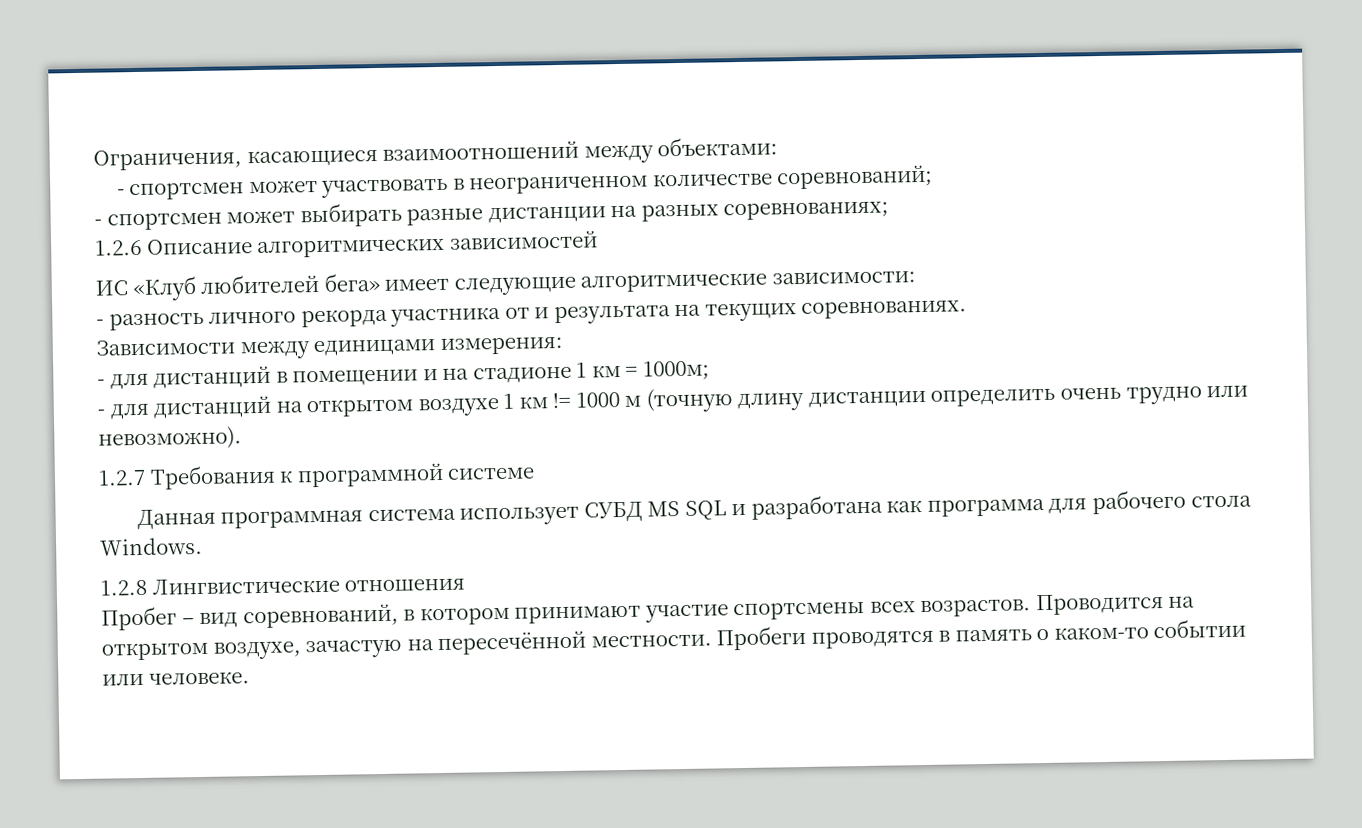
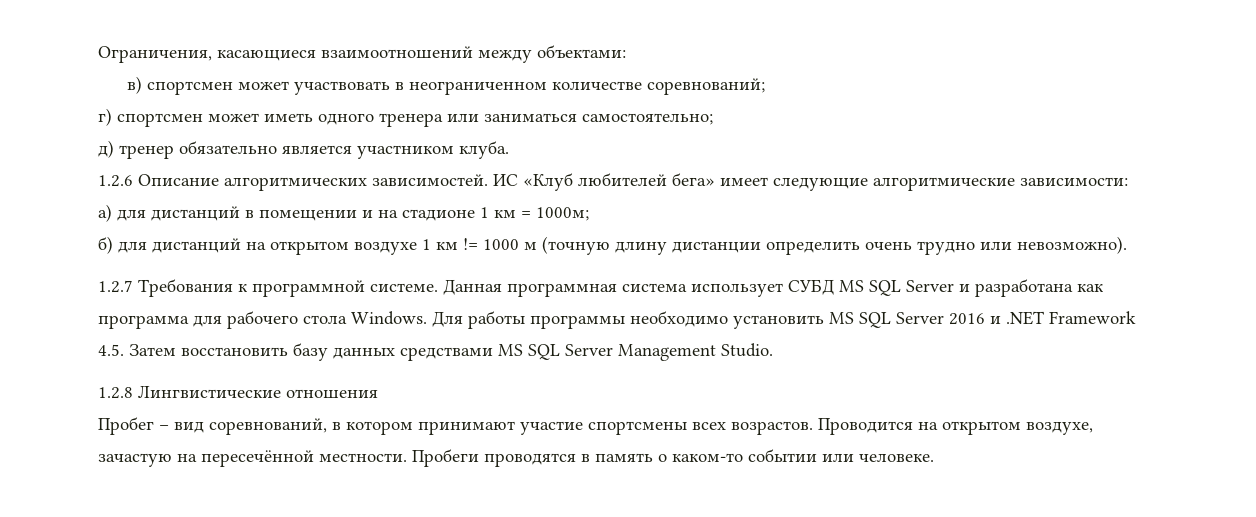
- - спортсмен может участвовать в неограниченном количестве соревнований;
+ в) спортсмен может участвовать в неограниченном количестве соревнований;
- - спортсмен может выбирать разные дистанции на разных соревнованиях;
+ г) спортсмен может иметь одного тренера или заниматься самостоятельно;
+ д) тренер обязательно является участником клуба.
- 1.2.6 Описание алгоритмических зависимостей
- ИС «Клуб любителей бега» имеет следующие алгоритмические зависимости:
+ 1.2.6 Описание алгоритмических зависимостей. ИС «Клуб любителей бега» имеет следующие алгоритмические зависимости:
- - разность личного рекорда участника от и результата на текущих соревнованиях.
- Зависимости между единицами измерения:
- - для дистанций в помещении и на стадионе 1 км = 1000м;
+ а) для дистанций в помещении и на стадионе 1 км = 1000м;
- - для дистанций на открытом воздухе 1 км != 1000 м (точную длину дистанции определить очень трудно или невозможно).
+ б) для дистанций на открытом воздухе 1 км != 1000 м (точную длину дистанции определить очень трудно или невозможно).
- 1.2.7 Требования к программной системе
- Данная программная система использует СУБД MS SQL и разработана как программа для рабочего стола Windows.
+ 1.2.7 Требования к программной системе. Данная программная система использует СУБД MS SQL Server и разработана как программа для рабочего стола Windows. Для работы программы необходимо установить MS SQL Server 2016 и .NET Framework 4.5. Затем восстановить базу данных средствами MS SQL Server Management Studio.

